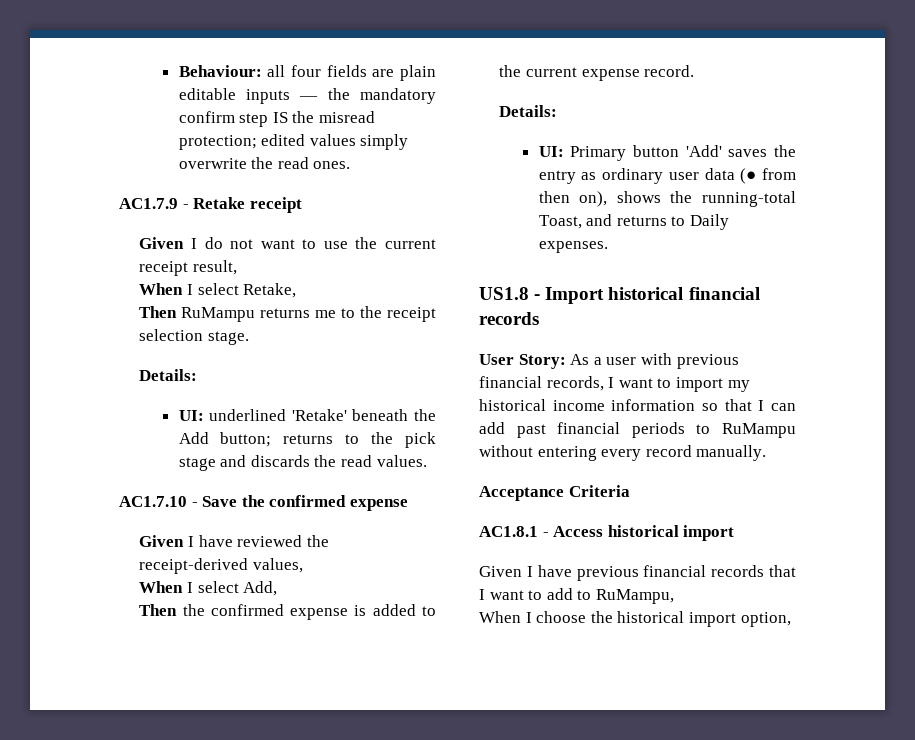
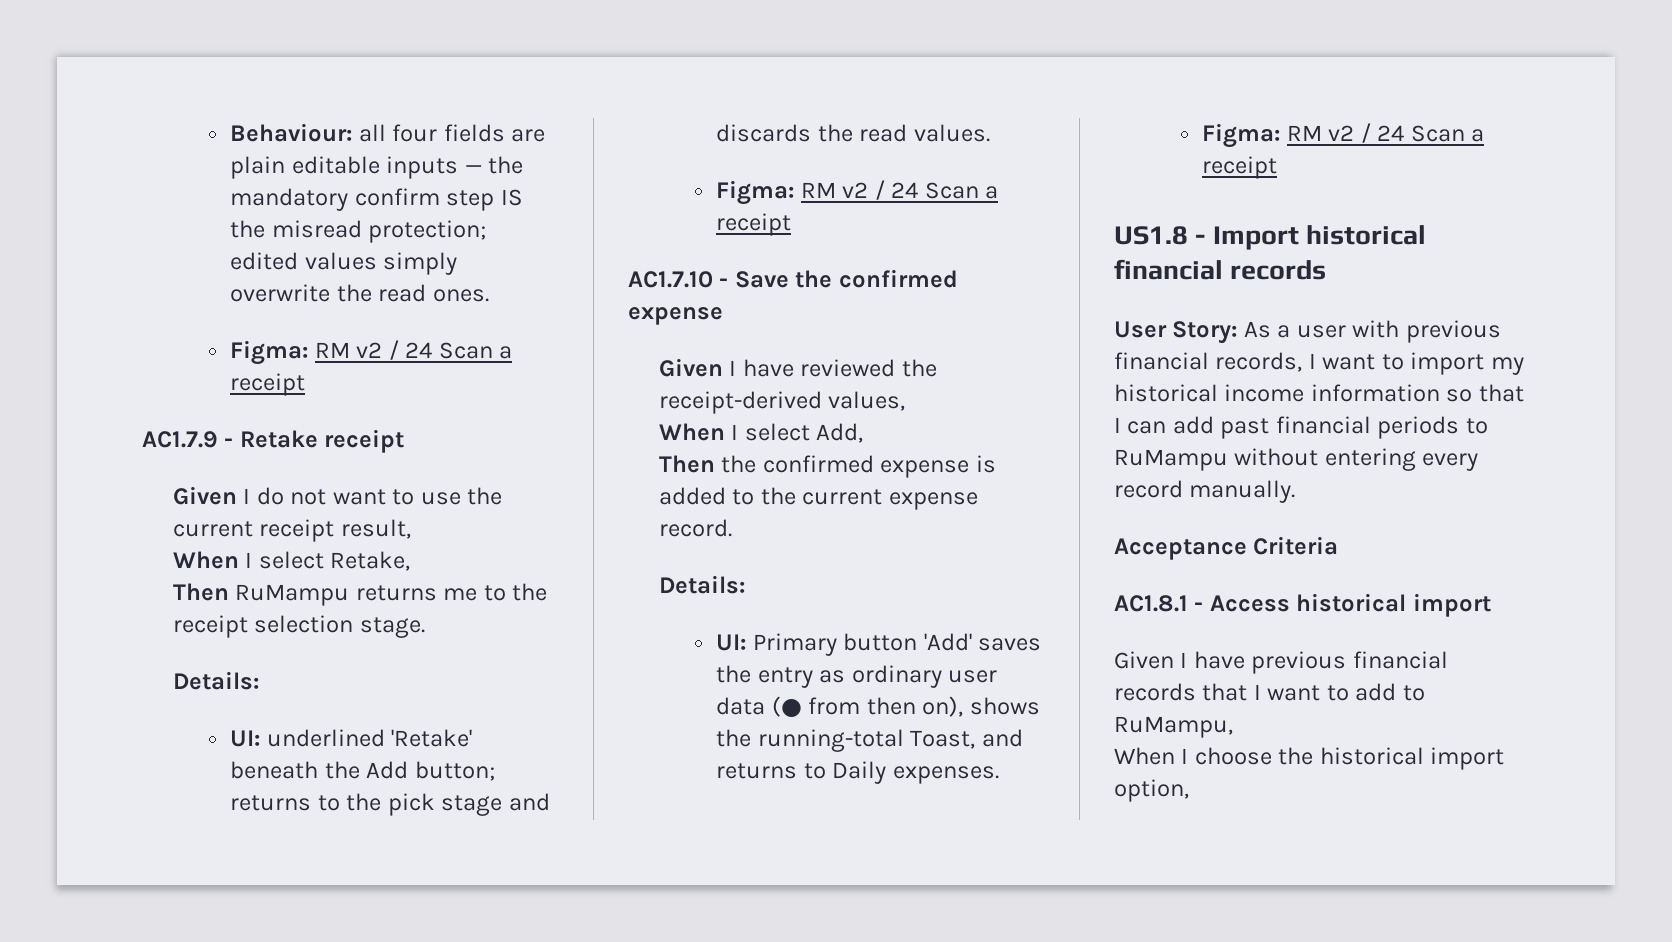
  Behaviour: all four fields are plain editable inputs — the mandatory confirm step IS the misread protection; edited values simply overwrite the read ones.
+ Figma: RM v2 / 24 Scan a receipt
  UI: underlined 'Retake' beneath the Add button; returns to the pick stage and discards the read values.
+ Figma: RM v2 / 24 Scan a receipt
  UI: Primary button 'Add' saves the entry as ordinary user data (● from then on), shows the running-total Toast, and returns to Daily expenses.
+ Figma: RM v2 / 24 Scan a receipt

